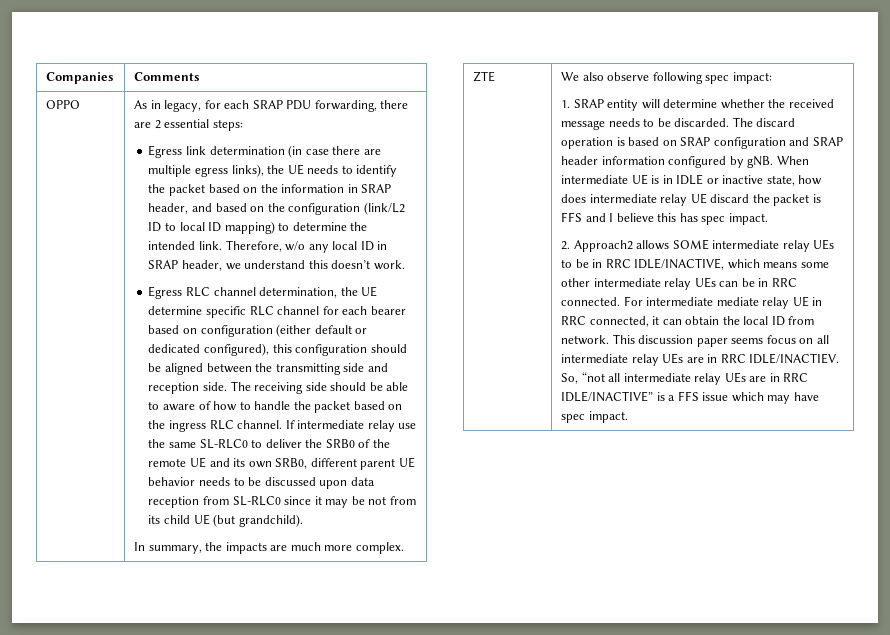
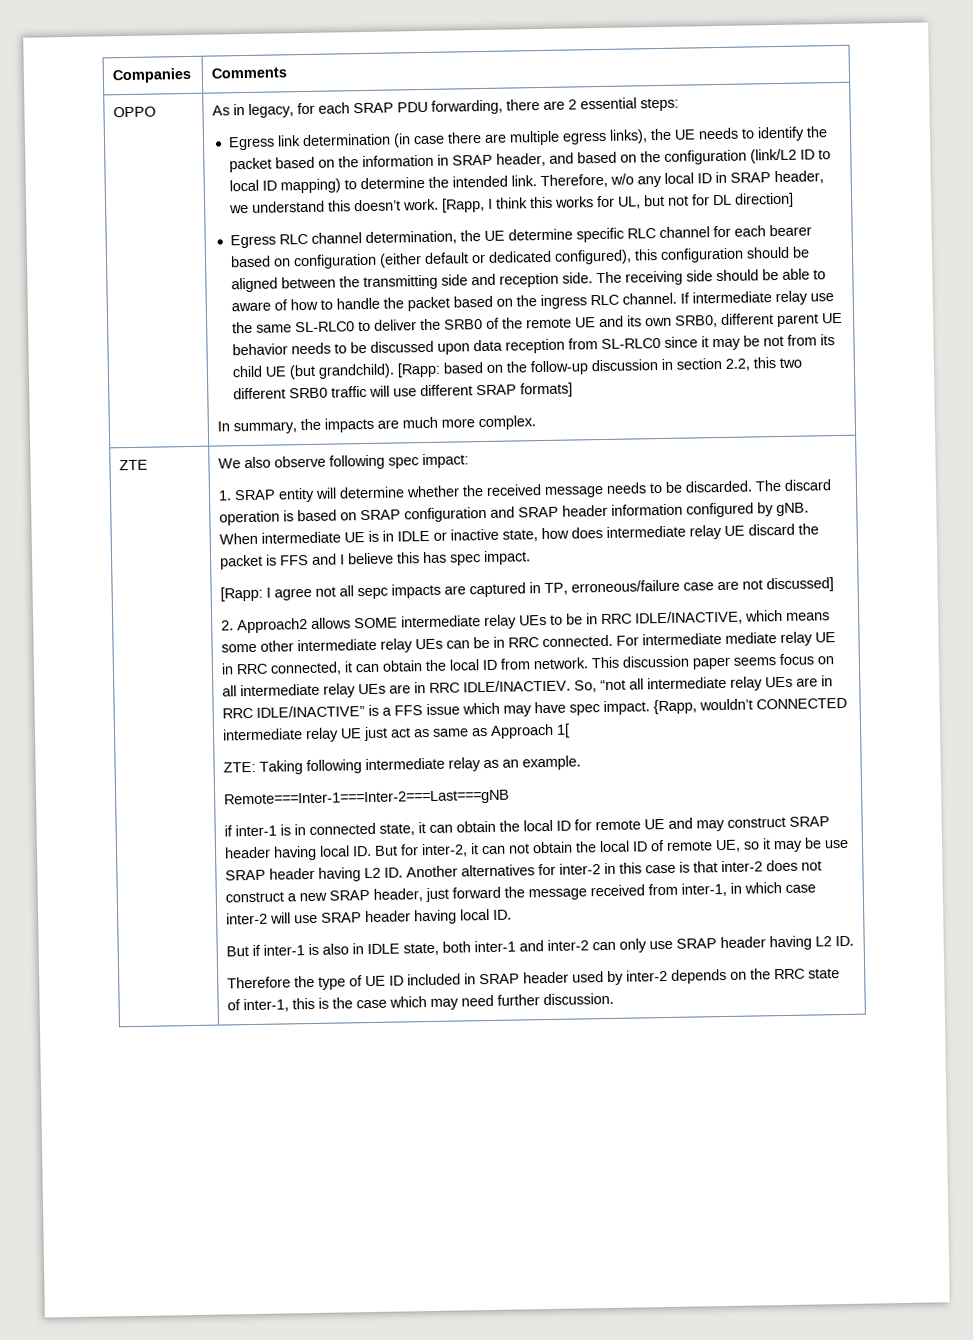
+ [Rapp, I think this works for UL, but not for DL direction]
+ [Rapp: based on the follow-up discussion in section 2.2, this two different SRB0 traffic will use different SRAP formats]
+ [Rapp: I agree not all sepc impacts are captured in TP, erroneous/failure case are not discussed]
+ {Rapp, wouldn’t CONNECTED intermediate relay UE just act as same as Approach 1[
+ ZTE: Taking following intermediate relay as an example.
+ Remote===Inter-1===Inter-2===Last===gNB
+ if inter-1 is in connected state, it can obtain the local ID for remote UE and may construct SRAP header having local ID. But for inter-2, it can not obtain the local ID of remote UE, so it may be use SRAP header having L2 ID. Another alternatives for inter-2 in this case is that inter-2 does not construct a new SRAP header, just forward the message received from inter-1, in which case inter-2 will use SRAP header having local ID.
+ But if inter-1 is also in IDLE state, both inter-1 and inter-2 can only use SRAP header having L2 ID.
+ Therefore the type of UE ID included in SRAP header used by inter-2 depends on the RRC state of inter-1, this is the case which may need further discussion.

